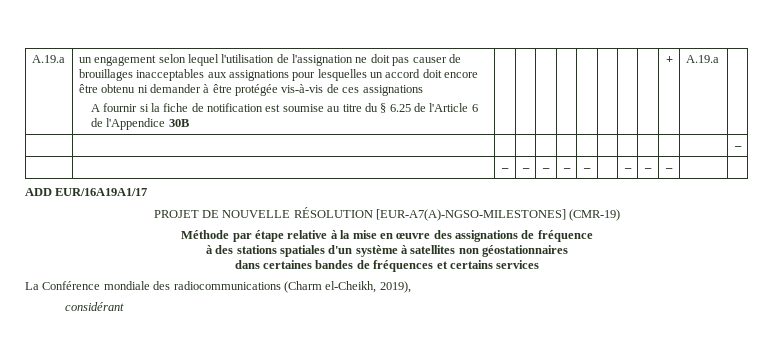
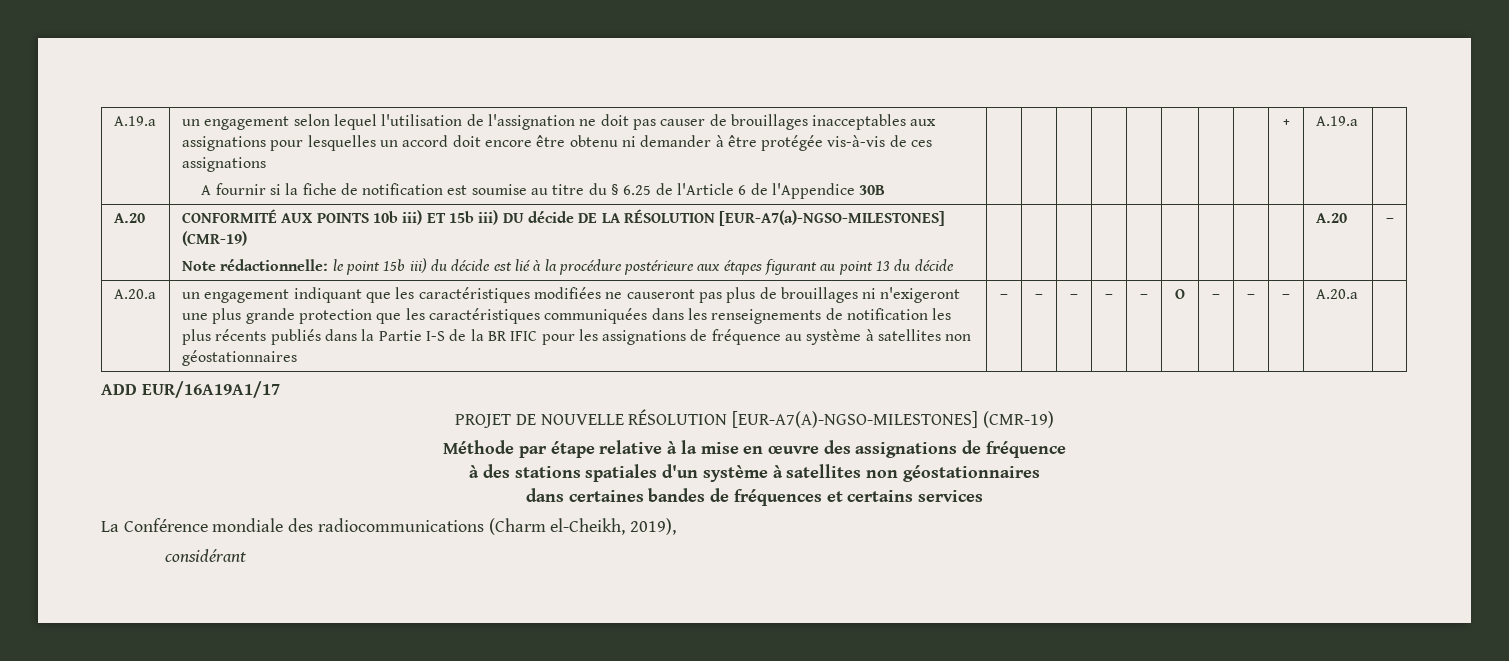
- | | | | | | | | | | | | –
- | | – | – | – | – | – | | – | – | – | |
+ A.20 | CONFORMITÉ AUX POINTS 10b iii) ET 15b iii) DU décide DE LA RÉSOLUTION [EUR-A7(a)-NGSO-MILESTONES] (CMR-19)
+ Note rédactionnelle: le point 15b iii) du décide est lié à la procédure postérieure aux étapes figurant au point 13 du décide | | | | | | | | | | A.20 | –
+ A.20.a | un engagement indiquant que les caractéristiques modifiées ne causeront pas plus de brouillages ni n'exigeront une plus grande protection que les caractéristiques communiquées dans les renseignements de notification les plus récents publiés dans la Partie I-S de la BR IFIC pour les assignations de fréquence au système à satellites non géostationnaires | – | – | – | – | – | O | – | – | – | A.20.a

